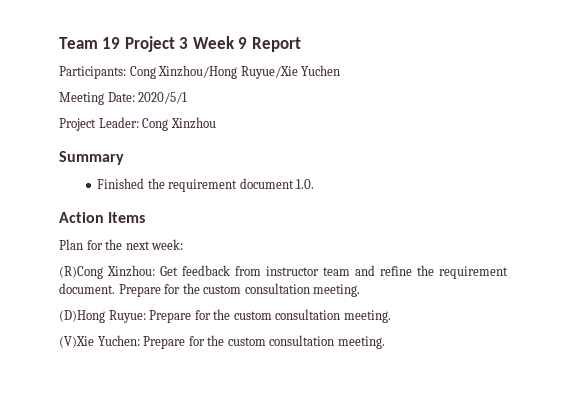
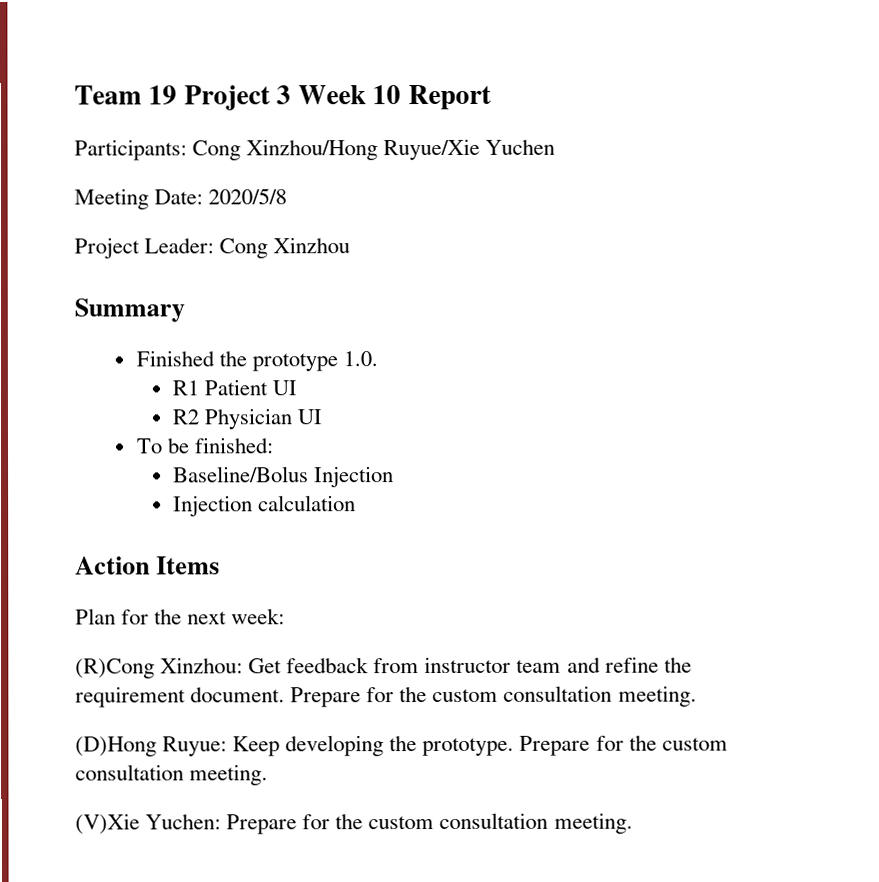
- Team 19 Project 3 Week 9 Report
+ Team 19 Project 3 Week 10 Report
- Meeting Date: 2020/5/1
+ Meeting Date: 2020/5/8
- Finished the requirement document 1.0.
+ Finished the prototype 1.0.
+ R1 Patient UI
+ R2 Physician UI
+ To be finished:
+ Baseline/Bolus Injection
+ Injection calculation
- (D)Hong Ruyue: Prepare for the custom consultation meeting.
+ (D)Hong Ruyue: Keep developing the prototype. Prepare for the custom consultation meeting.

